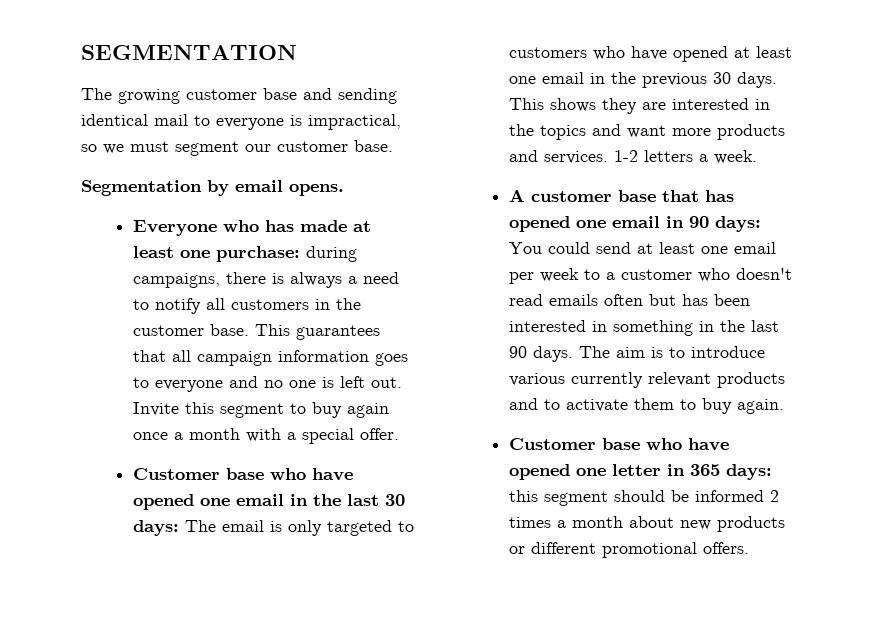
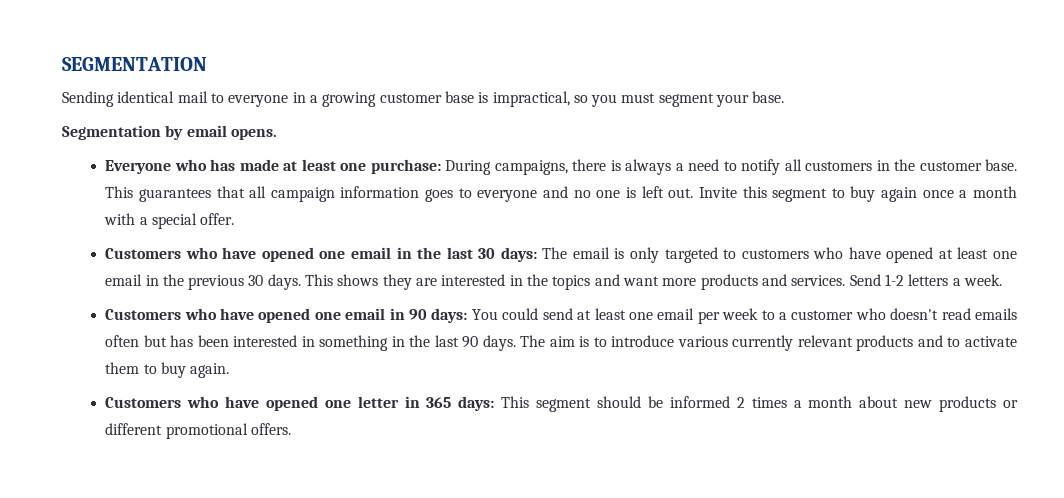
- The growing customer base and sending identical mail to everyone is impractical, so we must segment our customer base.
+ Sending identical mail to everyone in a growing customer base is impractical, so you must segment your base.
- Everyone who has made at least one purchase: during campaigns, there is always a need to notify all customers in the customer base.
+ Everyone who has made at least one purchase: During campaigns, there is always a need to notify all customers in the customer base.
- Customer base who have opened one email in the last 30 days: The email is only targeted to customers who have opened at least one email in the previous 30 days.
+ Customers who have opened one email in the last 30 days: The email is only targeted to customers who have opened at least one email in the previous 30 days.
- 1-2 letters a week.
+ Send 1-2 letters a week.
- A customer base that has opened one email in 90 days: You could send at least one email per week to a customer who doesn't read emails often but has been interested in something in the last 90 days.
+ Customers who have opened one email in 90 days: You could send at least one email per week to a customer who doesn't read emails often but has been interested in something in the last 90 days.
- Customer base who have opened one letter in 365 days: this segment should be informed 2 times a month about new products or different promotional offers.
+ Customers who have opened one letter in 365 days: This segment should be informed 2 times a month about new products or different promotional offers.

